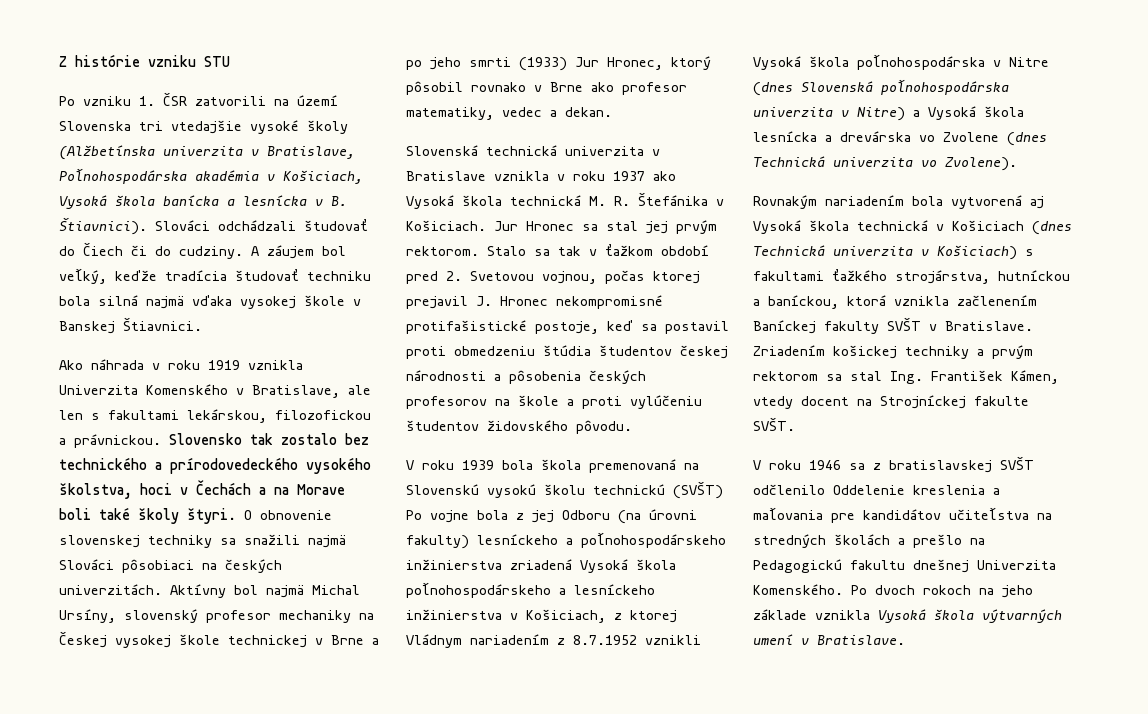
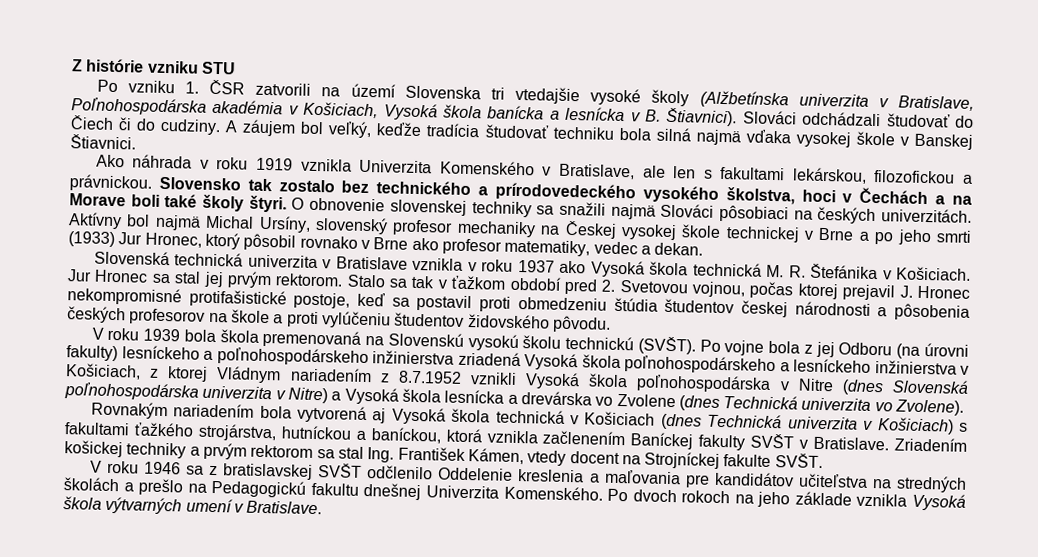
- V roku 1939 bola škola premenovaná na Slovenskú vysokú školu technickú (SVŠT) Po vojne bola z jej Odboru (na úrovni fakulty) lesníckeho a poľnohospodárskeho inžinierstva zriadená Vysoká škola poľnohospodárskeho a lesníckeho inžinierstva v Košiciach, z ktorej Vládnym nariadením z 8.7.1952 vznikli Vysoká škola poľnohospodárska v Nitre (dnes Slovenská poľnohospodárska univerzita v Nitre) a Vysoká škola lesnícka a drevárska vo Zvolene (dnes Technická univerzita vo Zvolene).
+ V roku 1939 bola škola premenovaná na Slovenskú vysokú školu technickú (SVŠT). Po vojne bola z jej Odboru (na úrovni fakulty) lesníckeho a poľnohospodárskeho inžinierstva zriadená Vysoká škola poľnohospodárskeho a lesníckeho inžinierstva v Košiciach, z ktorej Vládnym nariadením z 8.7.1952 vznikli Vysoká škola poľnohospodárska v Nitre (dnes Slovenská poľnohospodárska univerzita v Nitre) a Vysoká škola lesnícka a drevárska vo Zvolene (dnes Technická univerzita vo Zvolene).

